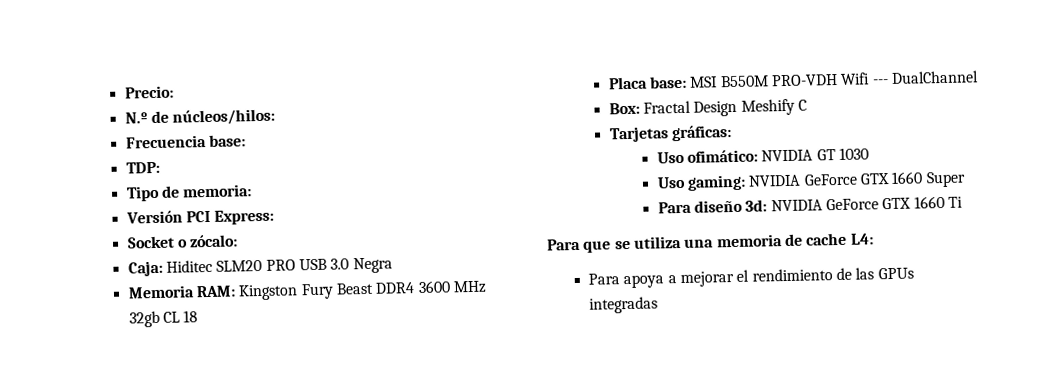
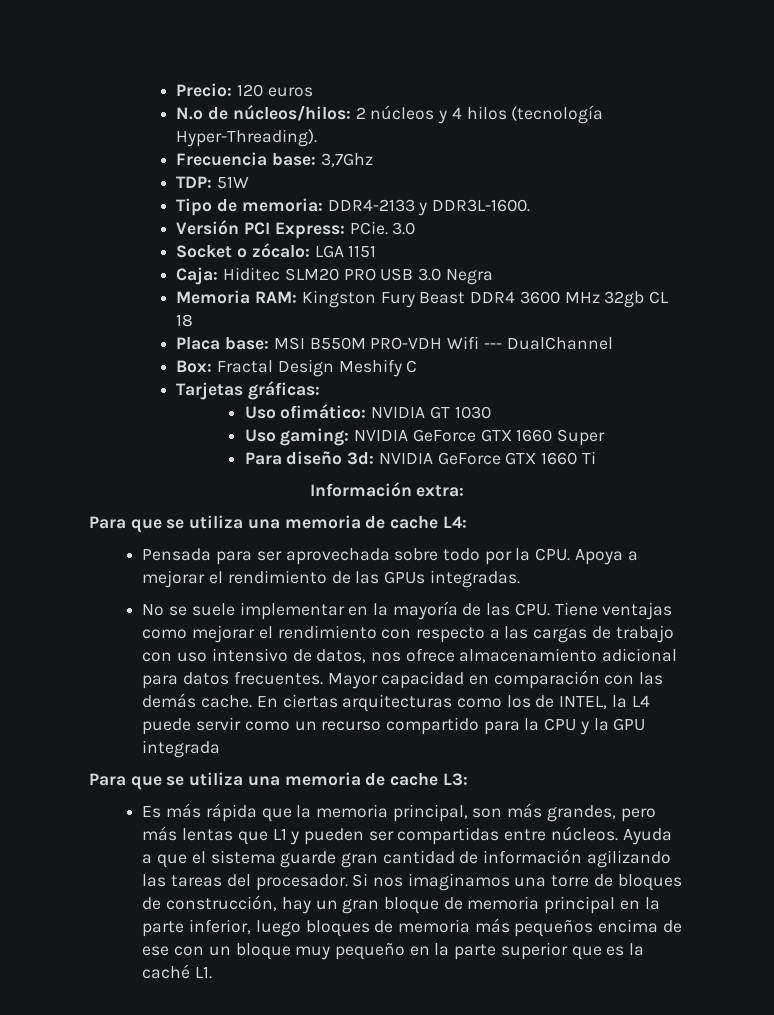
- Precio:
+ Precio: 120 euros
- N.º de núcleos/hilos:
+ N.º de núcleos/hilos: 2 núcleos y 4 hilos (tecnología Hyper-Threading).
- Frecuencia base:
+ Frecuencia base: 3,7Ghz
- TDP:
+ TDP: 51W
- Tipo de memoria:
+ Tipo de memoria: DDR4-2133 y DDR3L-1600.
- Versión PCI Express:
+ Versión PCI Express: PCie. 3.0
- Socket o zócalo:
+ Socket o zócalo: LGA 1151
+ Información extra:
- Para apoya a mejorar el rendimiento de las GPUs integradas
+ Pensada para ser aprovechada sobre todo por la CPU. Apoya a mejorar el rendimiento de las GPUs integradas.
+ No se suele implementar en la mayoría de las CPU. Tiene ventajas como mejorar el rendimiento con respecto a las cargas de trabajo con uso intensivo de datos, nos ofrece almacenamiento adicional para datos frecuentes. Mayor capacidad en comparación con las demás cache. En ciertas arquitecturas como los de INTEL, la L4 puede servir como un recurso compartido para la CPU y la GPU integrada
+ Para que se utiliza una memoria de cache L3:
+ Es más rápida que la memoria principal, son más grandes, pero más lentas que L1 y pueden ser compartidas entre núcleos. Ayuda a que el sistema guarde gran cantidad de información agilizando las tareas del procesador. Si nos imaginamos una torre de bloques de construcción, hay un gran bloque de memoria principal en la parte inferior, luego bloques de memoria más pequeños encima de ese con un bloque muy pequeño en la parte superior que es la caché L1.

